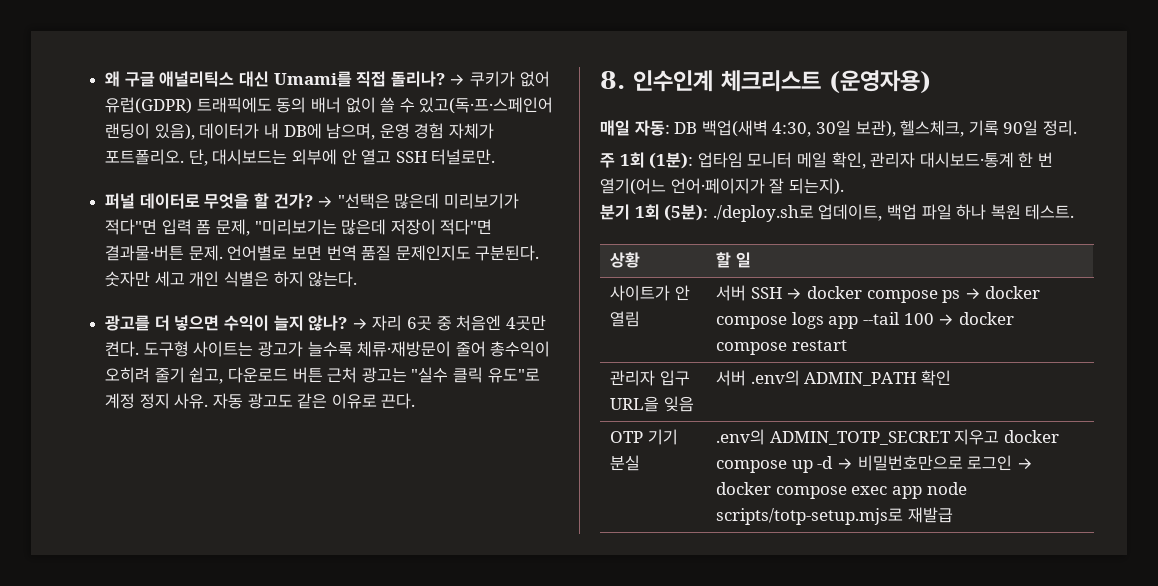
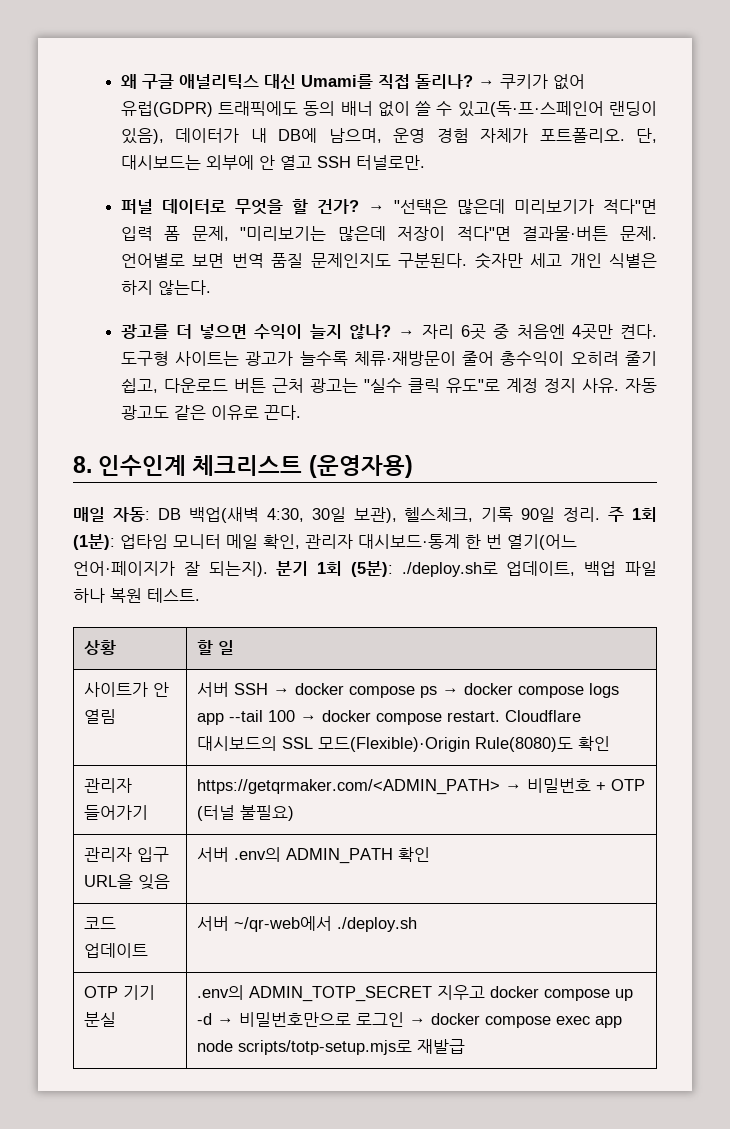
- 매일 자동: DB 백업(새벽 4:30, 30일 보관), 헬스체크, 기록 90일 정리.
- 주 1회 (1분): 업타임 모니터 메일 확인, 관리자 대시보드·통계 한 번 열기(어느 언어·페이지가 잘 되는지).
- 분기 1회 (5분): ./deploy.sh로 업데이트, 백업 파일 하나 복원 테스트.
+ 매일 자동: DB 백업(새벽 4:30, 30일 보관), 헬스체크, 기록 90일 정리. 주 1회 (1분): 업타임 모니터 메일 확인, 관리자 대시보드·통계 한 번 열기(어느 언어·페이지가 잘 되는지). 분기 1회 (5분): ./deploy.sh로 업데이트, 백업 파일 하나 복원 테스트.
- 사이트가 안 열림 | 서버 SSH → docker compose ps → docker compose logs app --tail 100 → docker compose restart
+ 사이트가 안 열림 | 서버 SSH → docker compose ps → docker compose logs app --tail 100 → docker compose restart. Cloudflare 대시보드의 SSL 모드(Flexible)·Origin Rule(8080)도 확인
+ 관리자 들어가기 | https://getqrmaker.com/<ADMIN_PATH> → 비밀번호 + OTP (터널 불필요)
+ 코드 업데이트 | 서버 ~/qr-web에서 ./deploy.sh

